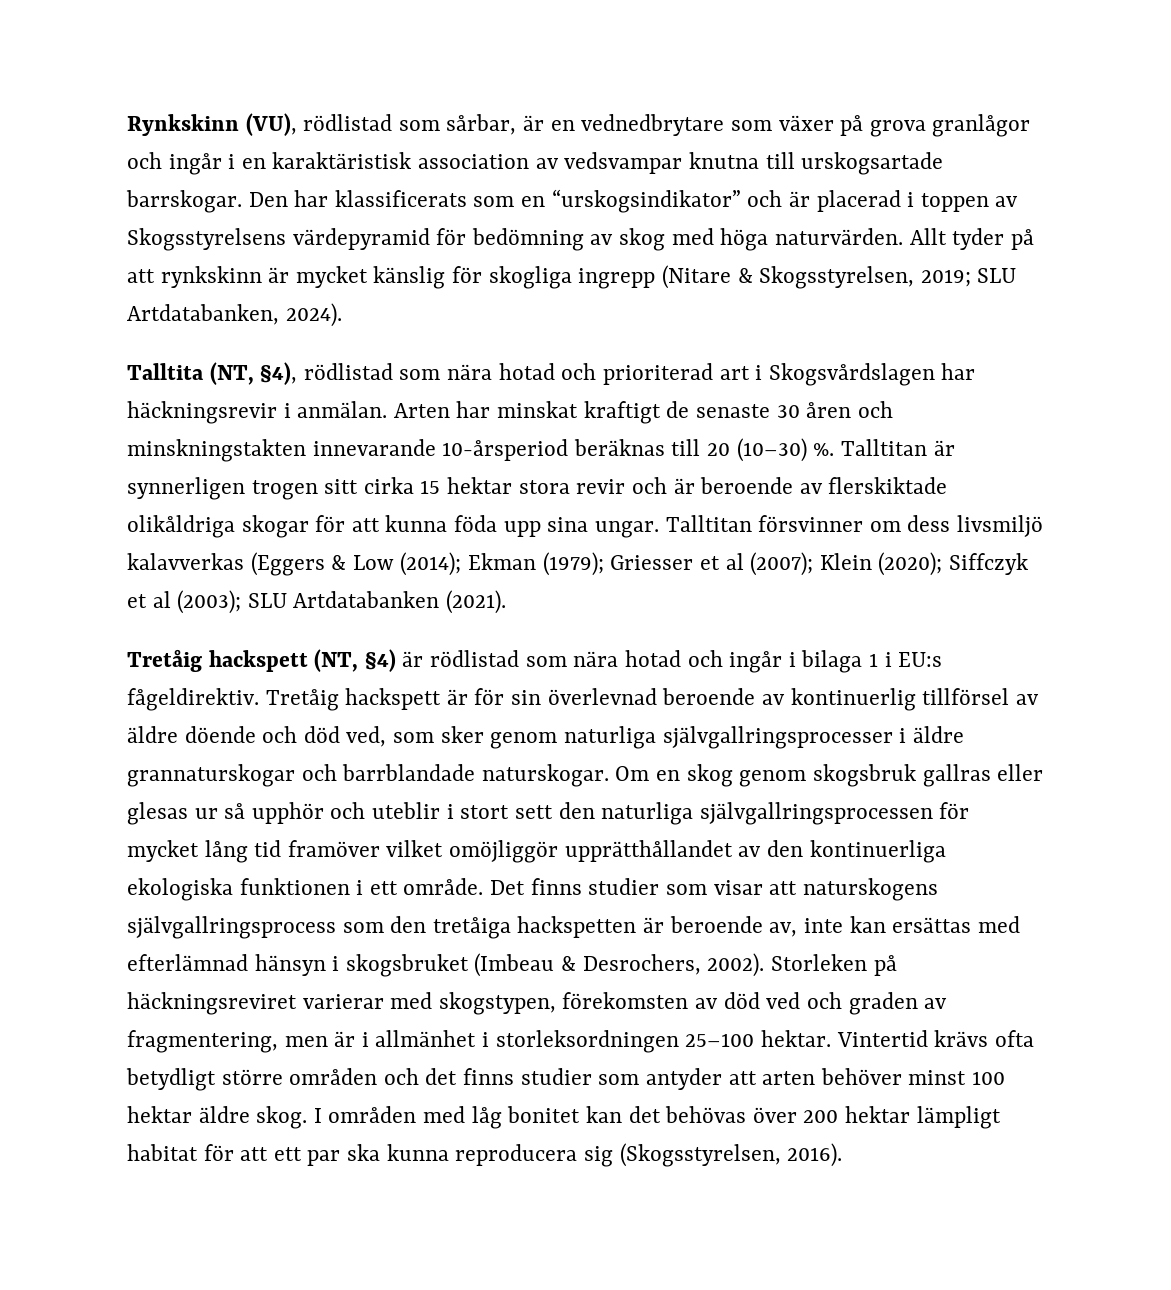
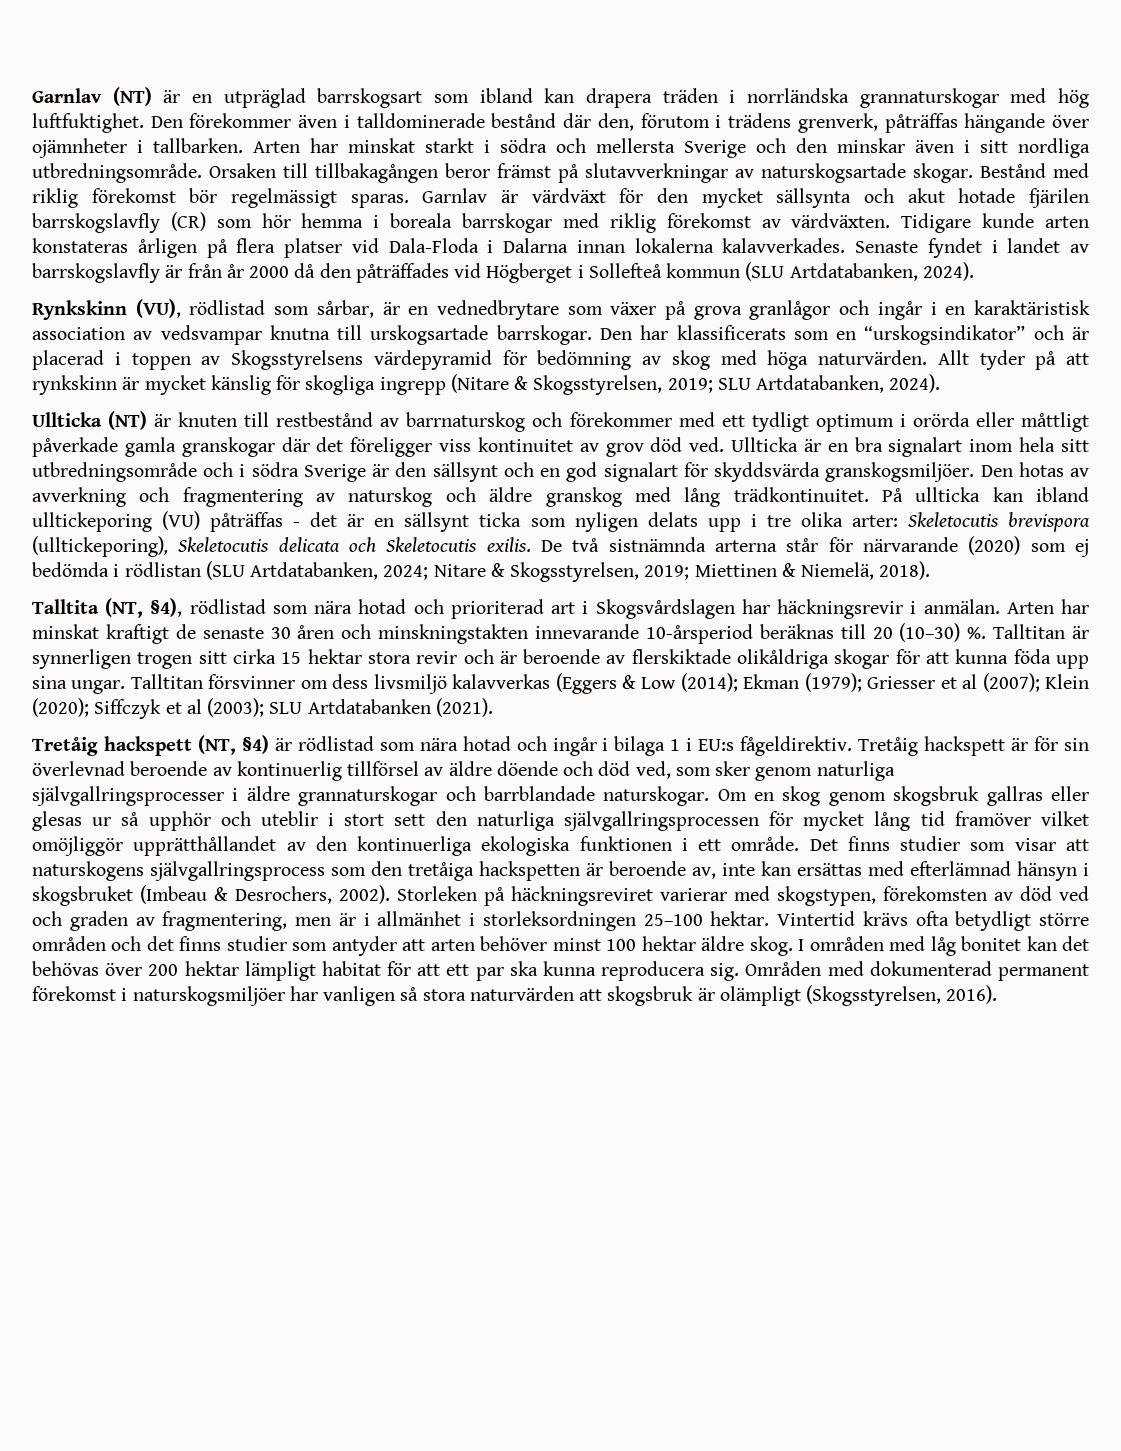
+ Garnlav (NT) är en utpräglad barrskogsart som ibland kan drapera träden i norrländska grannaturskogar med hög luftfuktighet. Den förekommer även i talldominerade bestånd där den, förutom i trädens grenverk, påträffas hängande över ojämnheter i tallbarken. Arten har minskat starkt i södra och mellersta Sverige och den minskar även i sitt nordliga utbredningsområde. Orsaken till tillbakagången beror främst på slutavverkningar av naturskogsartade skogar. Bestånd med riklig förekomst bör regelmässigt sparas. Garnlav är värdväxt för den mycket sällsynta och akut hotade fjärilen barrskogslavfly (CR) som hör hemma i boreala barrskogar med riklig förekomst av värdväxten. Tidigare kunde arten konstateras årligen på flera platser vid Dala-Floda i Dalarna innan lokalerna kalavverkades. Senaste fyndet i landet av barrskogslavfly är från år 2000 då den påträffades vid Högberget i Sollefteå kommun (SLU Artdatabanken, 2024).
+ Ullticka (NT) är knuten till restbestånd av barrnaturskog och förekommer med ett tydligt optimum i orörda eller måttligt påverkade gamla granskogar där det föreligger viss kontinuitet av grov död ved. Ullticka är en bra signalart inom hela sitt utbredningsområde och i södra Sverige är den sällsynt och en god signalart för skyddsvärda granskogsmiljöer. Den hotas av avverkning och fragmentering av naturskog och äldre granskog med lång trädkontinuitet. På ullticka kan ibland ulltickeporing (VU) påträffas - det är en sällsynt ticka som nyligen delats upp i tre olika arter: Skeletocutis brevispora (ulltickeporing), Skeletocutis delicata och Skeletocutis exilis. De två sistnämnda arterna står för närvarande (2020) som ej bedömda i rödlistan (SLU Artdatabanken, 2024; Nitare & Skogsstyrelsen, 2019; Miettinen & Niemelä, 2018).
- I områden med låg bonitet kan det behövas över 200 hektar lämpligt habitat för att ett par ska kunna reproducera sig (Skogsstyrelsen, 2016).
+ I områden med låg bonitet kan det behövas över 200 hektar lämpligt habitat för att ett par ska kunna reproducera sig. Områden med dokumenterad permanent förekomst i naturskogsmiljöer har vanligen så stora naturvärden att skogsbruk är olämpligt (Skogsstyrelsen, 2016).

